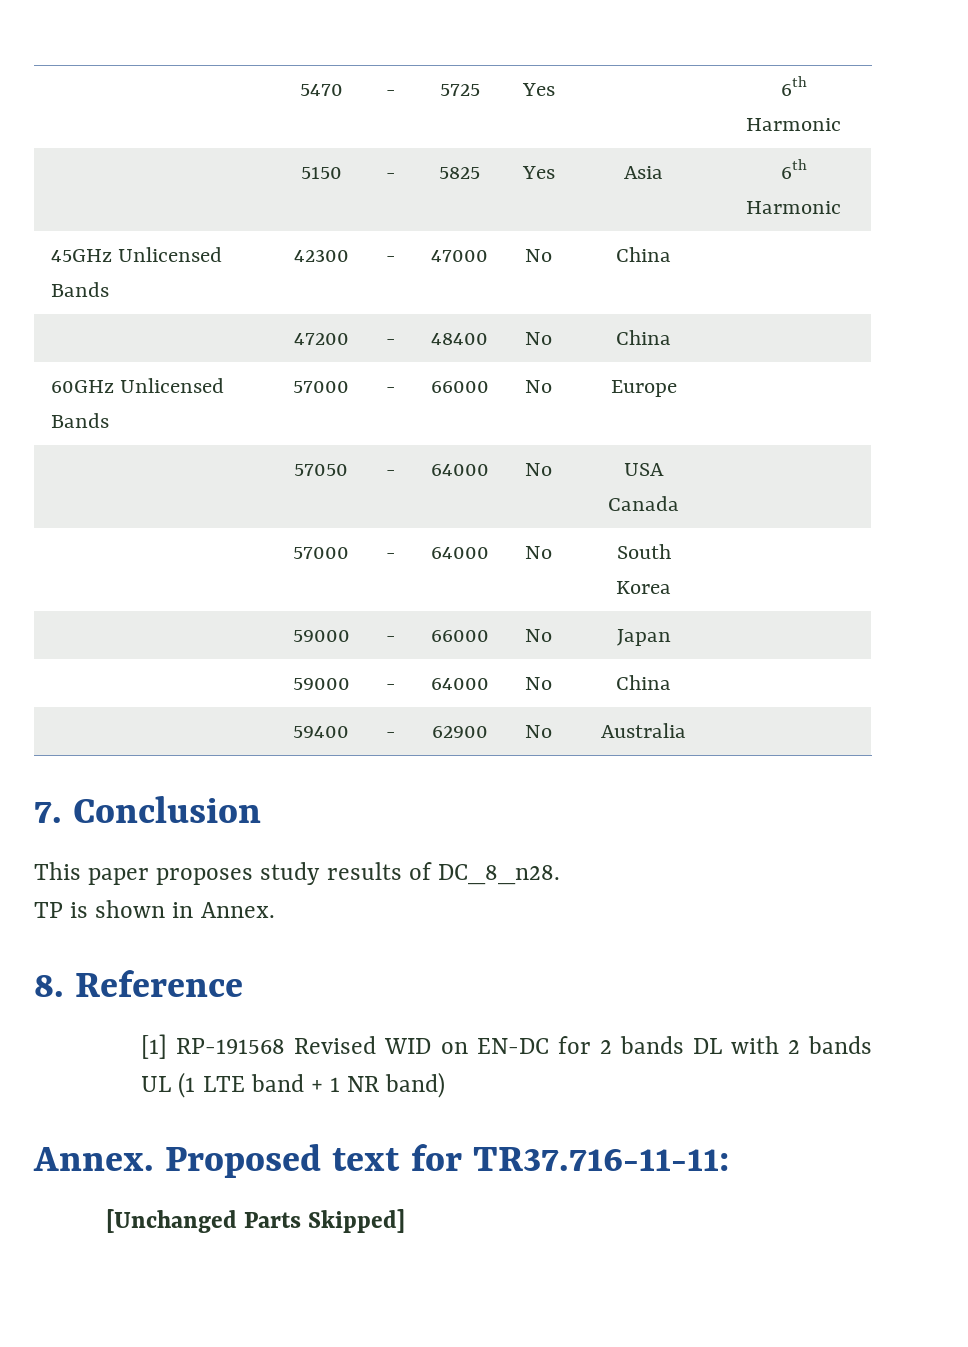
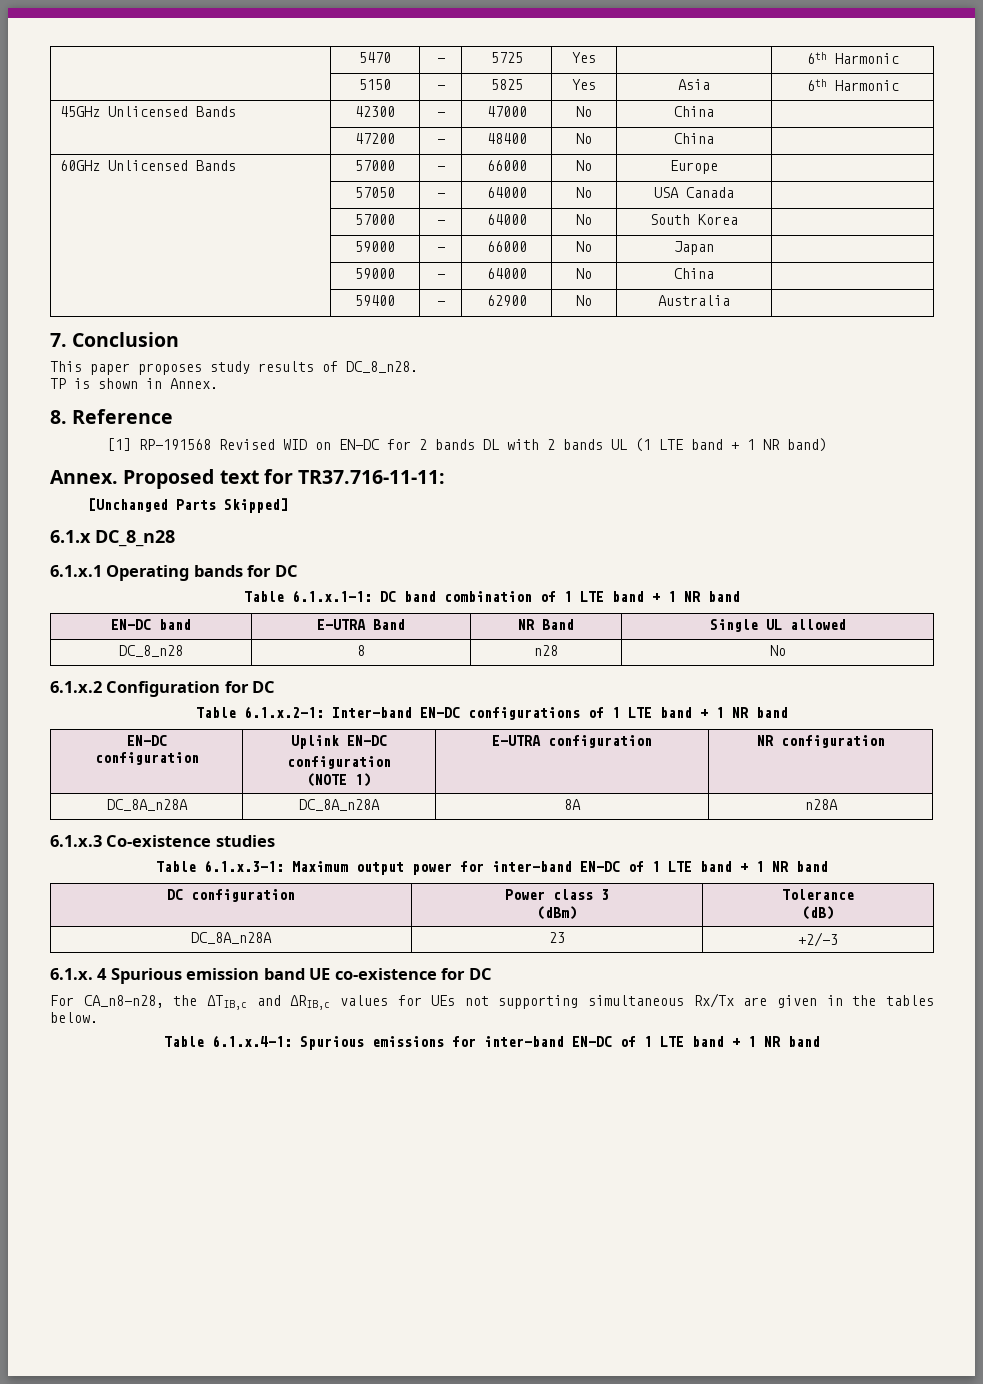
+ 6.1.x DC_8_n28
+ 6.1.x.1 Operating bands for DC
+ Table 6.1.x.1-1: DC band combination of 1 LTE band + 1 NR band
+ EN-DC band | E-UTRA Band | NR Band | Single UL allowed
+ DC_8_n28 | 8 | n28 | No
+ 6.1.x.2 Configuration for DC
+ Table 6.1.x.2-1: Inter-band EN-DC configurations of 1 LTE band + 1 NR band
+ EN-DC
+ configuration | Uplink EN-DC
+ configuration
+ (NOTE 1) | E-UTRA configuration | NR configuration
+ DC_8A_n28A | DC_8A_n28A | 8A | n28A
+ 6.1.x.3 Co-existence studies
+ Table 6.1.x.3-1: Maximum output power for inter-band EN-DC of 1 LTE band + 1 NR band
+ DC configuration | Power class 3
+ (dBm) | Tolerance
+ (dB)
+ DC_8A_n28A | 23 | +2/-3
+ 6.1.x. 4 Spurious emission band UE co-existence for DC
+ For CA_n8-n28, the ΔTIB,c and ΔRIB,c values for UEs not supporting simultaneous Rx/Tx are given in the tables below.
+ Table 6.1.x.4-1: Spurious emissions for inter-band EN-DC of 1 LTE band + 1 NR band

